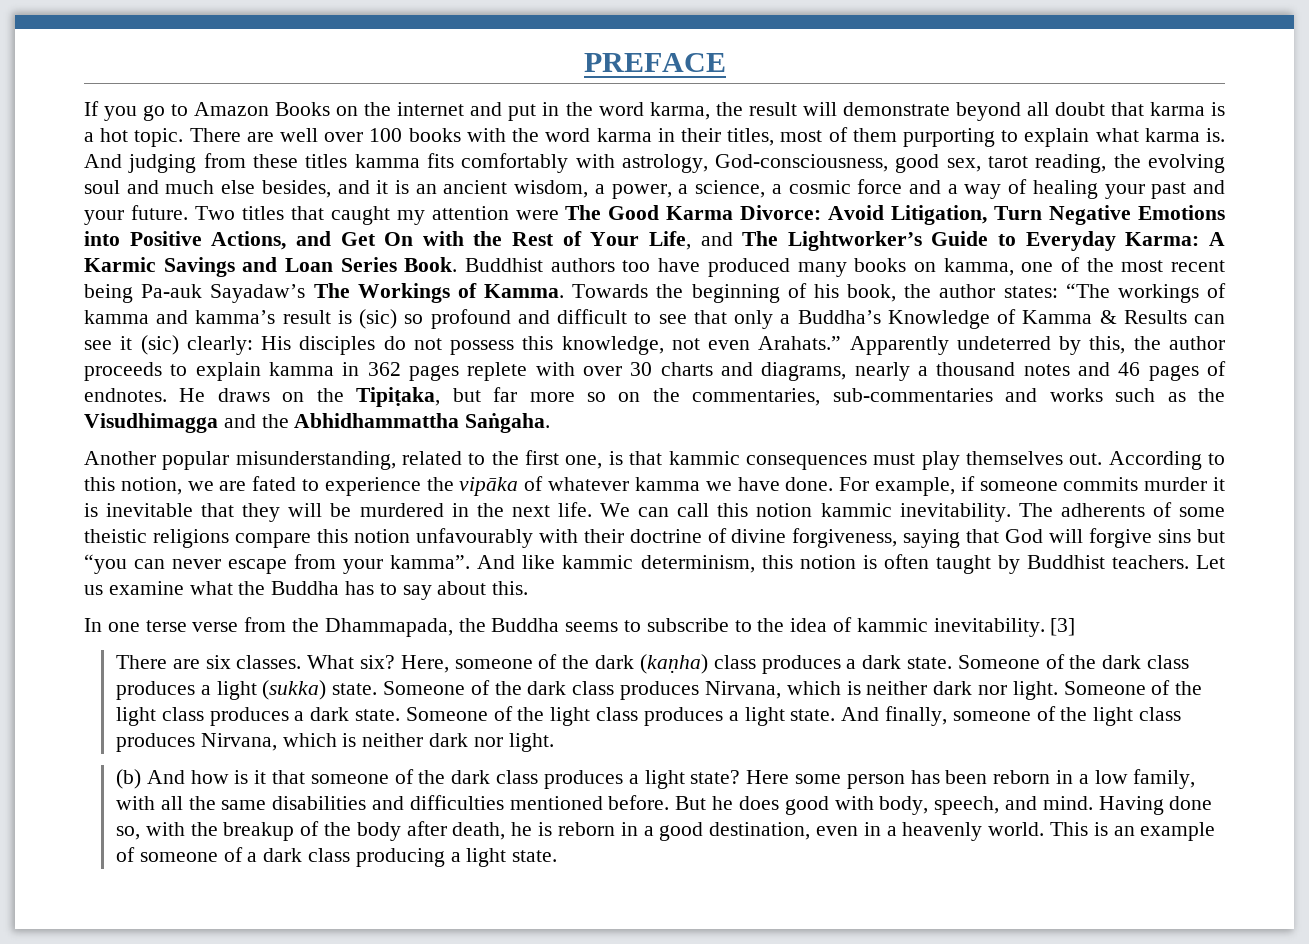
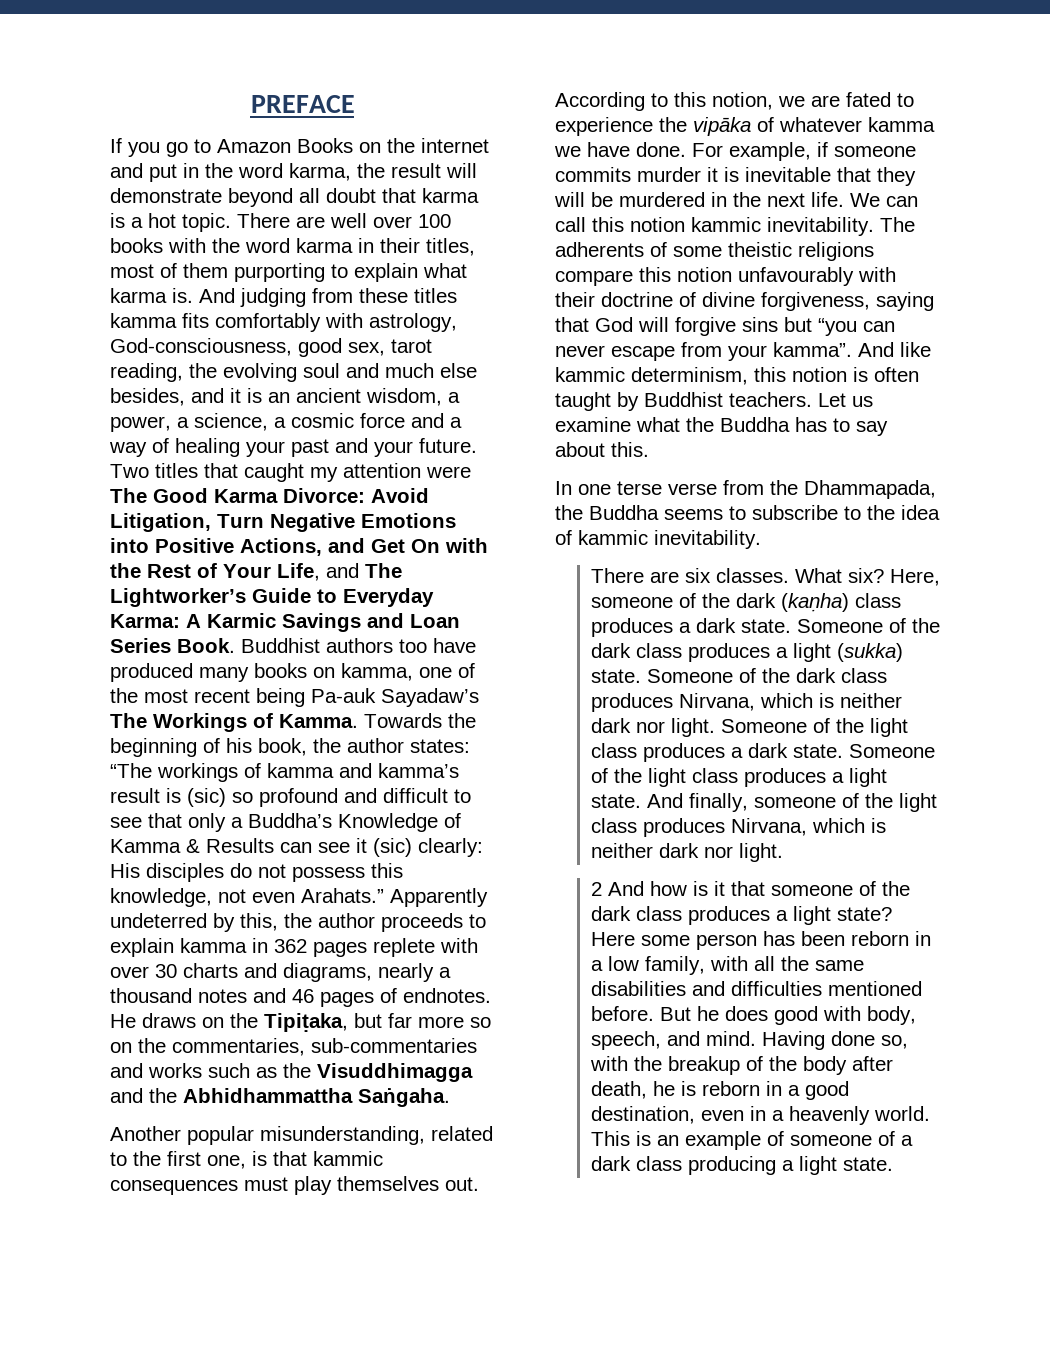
- He draws on the Tipiṭaka, but far more so on the commentaries, sub-commentaries and works such as the Visudhimagga and the Abhidhammattha Saṅgaha.
+ He draws on the Tipiṭaka, but far more so on the commentaries, sub-commentaries and works such as the Visuddhimagga and the Abhidhammattha Saṅgaha.
- [3]
- (b) And how is it that someone of the dark class produces a light state?
+ 2 And how is it that someone of the dark class produces a light state?

